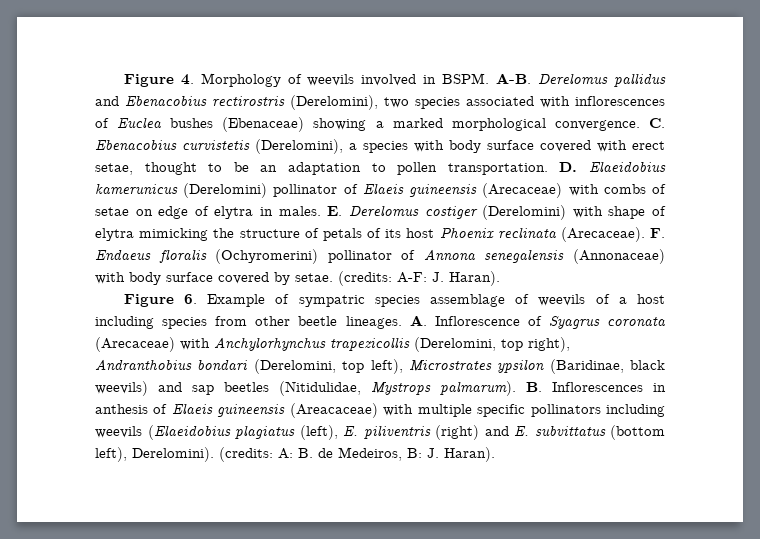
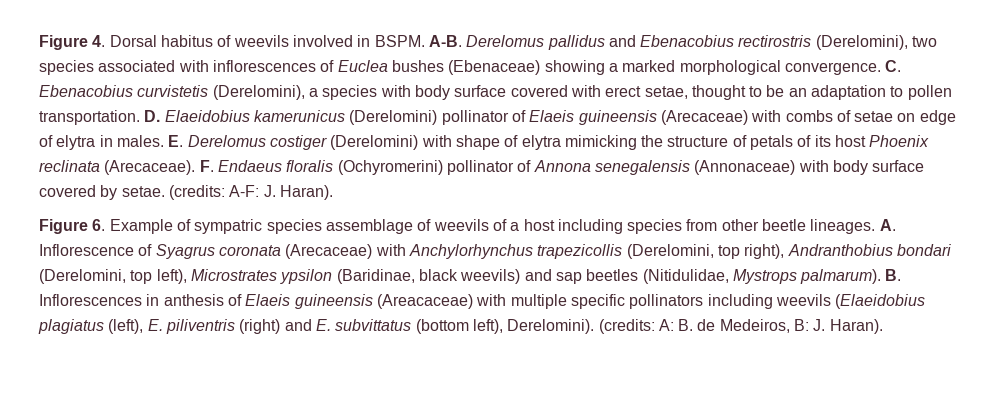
- Figure 4. Morphology of weevils involved in BSPM.
+ Figure 4. Dorsal habitus of weevils involved in BSPM.

